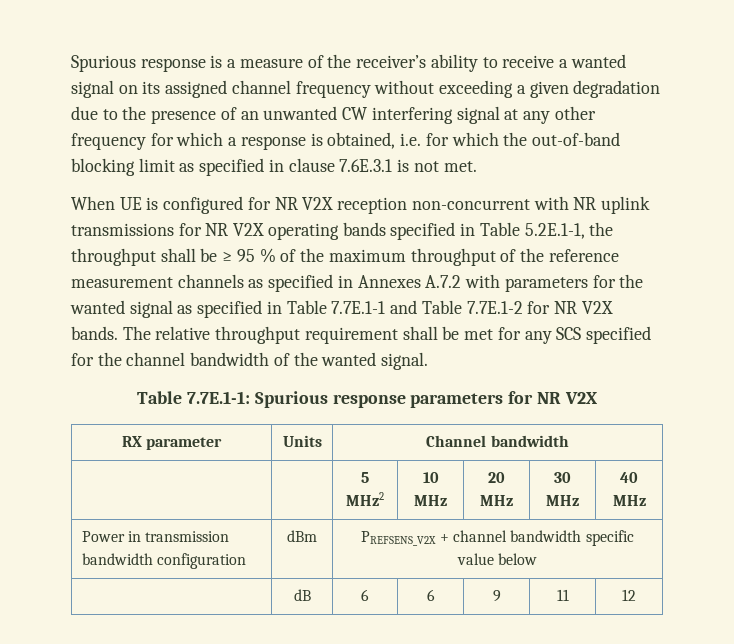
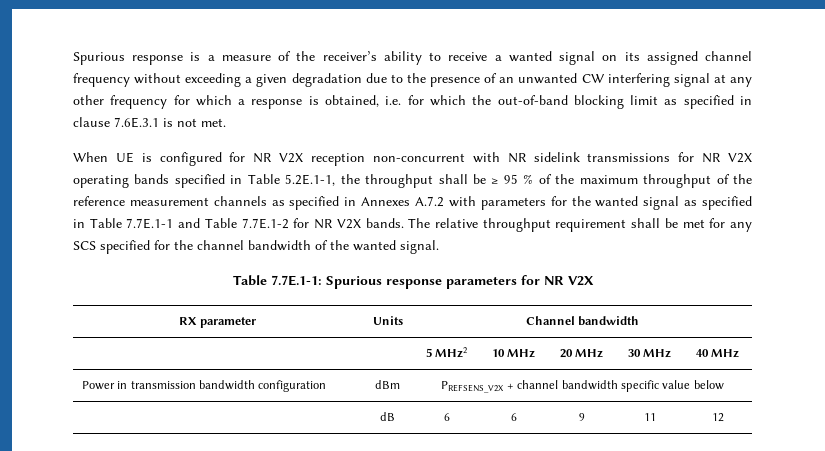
- When UE is configured for NR V2X reception non-concurrent with NR uplink transmissions for NR V2X operating bands specified in Table 5.2E.1-1, the throughput shall be ≥ 95 % of the maximum throughput of the reference measurement channels as specified in Annexes A.7.2 with parameters for the wanted signal as specified in Table 7.7E.1-1 and Table 7.7E.1-2 for NR V2X bands.
+ When UE is configured for NR V2X reception non-concurrent with NR sidelink transmissions for NR V2X operating bands specified in Table 5.2E.1-1, the throughput shall be ≥ 95 % of the maximum throughput of the reference measurement channels as specified in Annexes A.7.2 with parameters for the wanted signal as specified in Table 7.7E.1-1 and Table 7.7E.1-2 for NR V2X bands.

